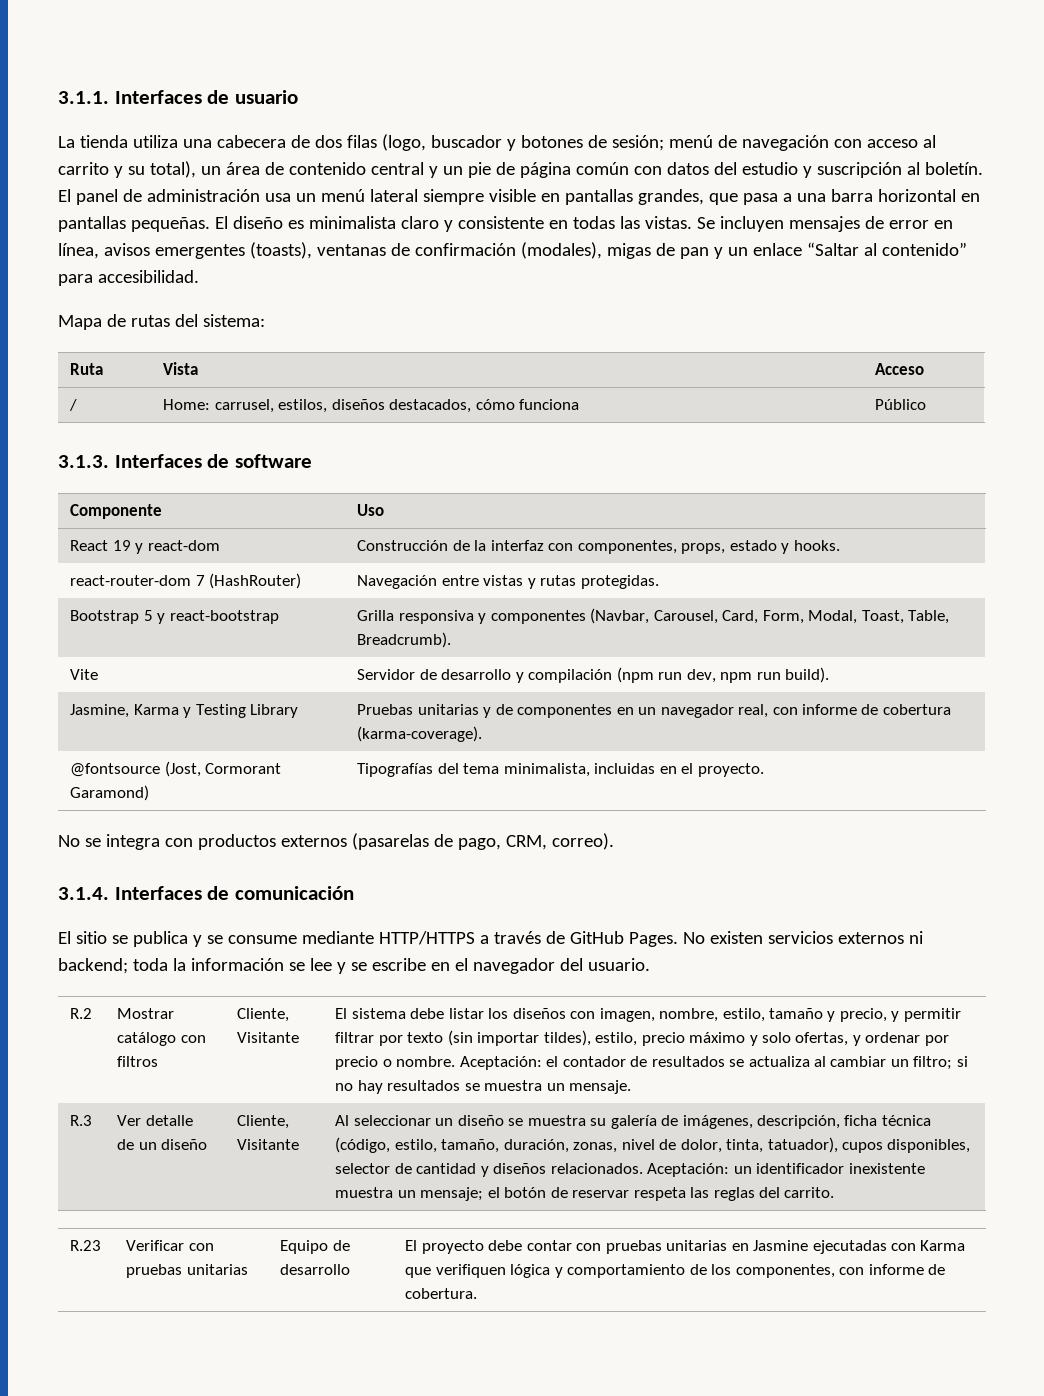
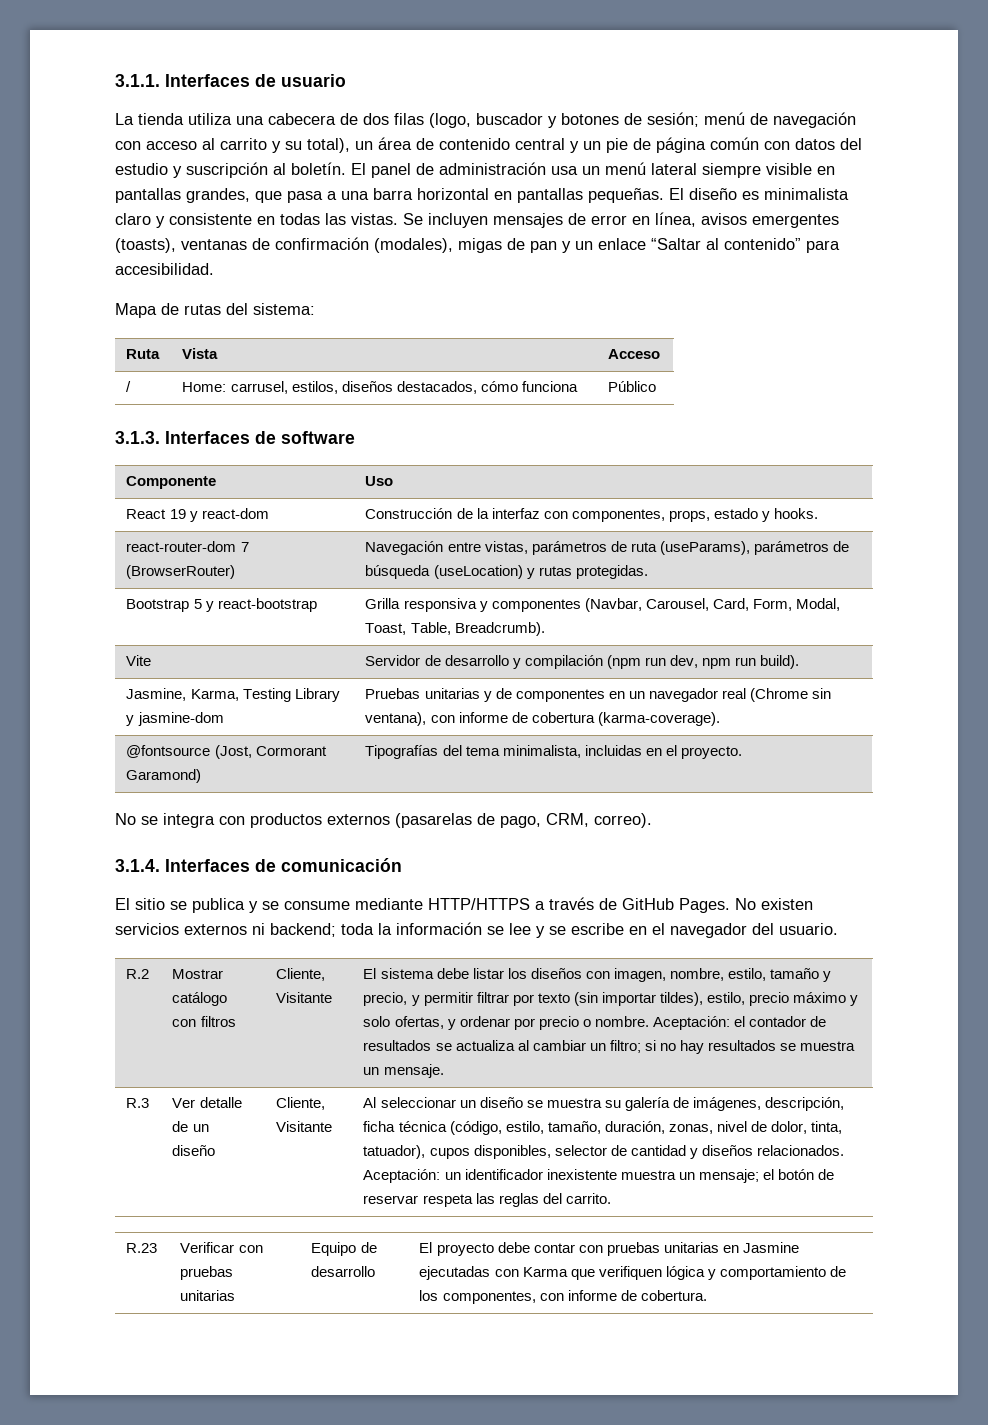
- react-router-dom 7 (HashRouter) | Navegación entre vistas y rutas protegidas.
+ react-router-dom 7 (BrowserRouter) | Navegación entre vistas, parámetros de ruta (useParams), parámetros de búsqueda (useLocation) y rutas protegidas.
- Jasmine, Karma y Testing Library | Pruebas unitarias y de componentes en un navegador real, con informe de cobertura (karma-coverage).
+ Jasmine, Karma, Testing Library y jasmine-dom | Pruebas unitarias y de componentes en un navegador real (Chrome sin ventana), con informe de cobertura (karma-coverage).

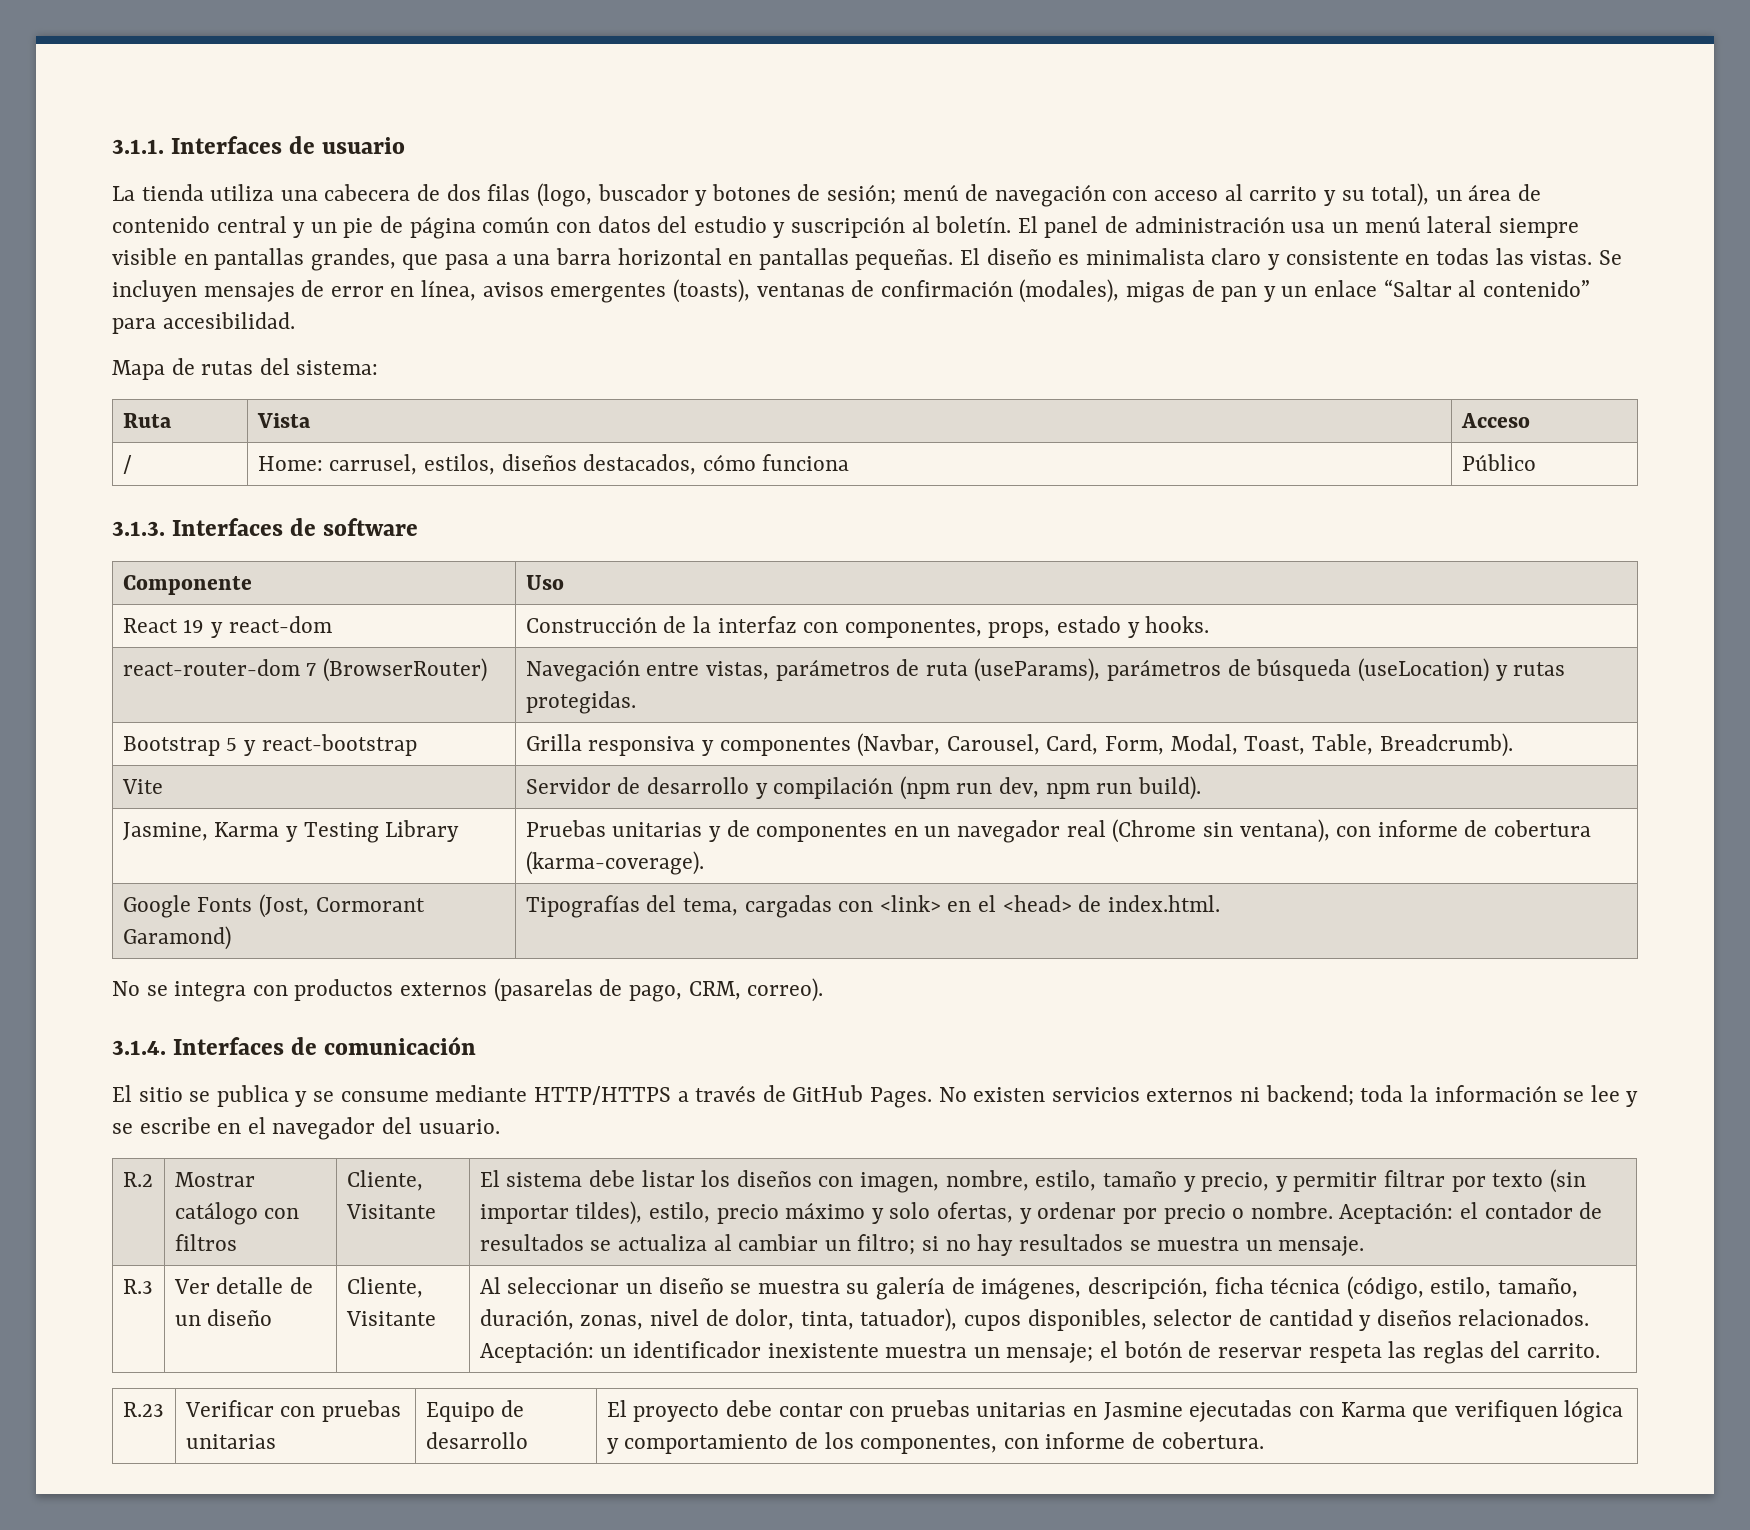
- Jasmine, Karma, Testing Library y jasmine-dom | Pruebas unitarias y de componentes en un navegador real (Chrome sin ventana), con informe de cobertura (karma-coverage).
+ Jasmine, Karma y Testing Library | Pruebas unitarias y de componentes en un navegador real (Chrome sin ventana), con informe de cobertura (karma-coverage).
- @fontsource (Jost, Cormorant Garamond) | Tipografías del tema minimalista, incluidas en el proyecto.
+ Google Fonts (Jost, Cormorant Garamond) | Tipografías del tema, cargadas con <link> en el <head> de index.html.

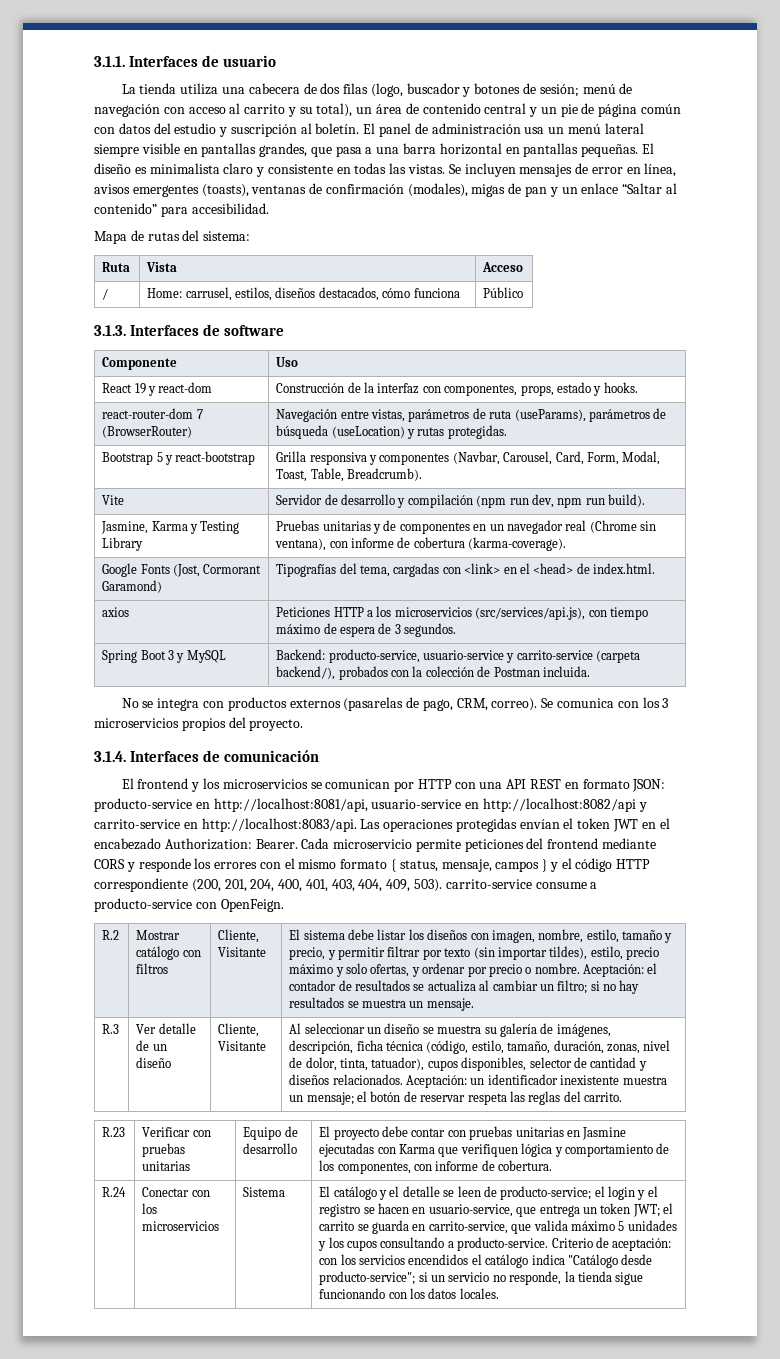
+ axios | Peticiones HTTP a los microservicios (src/services/api.js), con tiempo máximo de espera de 3 segundos.
+ Spring Boot 3 y MySQL | Backend: producto-service, usuario-service y carrito-service (carpeta backend/), probados con la colección de Postman incluida.
+ Se comunica con los 3 microservicios propios del proyecto.
- El sitio se publica y se consume mediante HTTP/HTTPS a través de GitHub Pages. No existen servicios externos ni backend; toda la información se lee y se escribe en el navegador del usuario.
+ El frontend y los microservicios se comunican por HTTP con una API REST en formato JSON: producto-service en http://localhost:8081/api, usuario-service en http://localhost:8082/api y carrito-service en http://localhost:8083/api. Las operaciones protegidas envían el token JWT en el encabezado Authorization: Bearer. Cada microservicio permite peticiones del frontend mediante CORS y responde los errores con el mismo formato { status, mensaje, campos } y el código HTTP correspondiente (200, 201, 204, 400, 401, 403, 404, 409, 503). carrito-service consume a producto-service con OpenFeign.
+ R.24 | Conectar con los microservicios | Sistema | El catálogo y el detalle se leen de producto-service; el login y el registro se hacen en usuario-service, que entrega un token JWT; el carrito se guarda en carrito-service, que valida máximo 5 unidades y los cupos consultando a producto-service. Criterio de aceptación: con los servicios encendidos el catálogo indica "Catálogo desde producto-service"; si un servicio no responde, la tienda sigue funcionando con los datos locales.

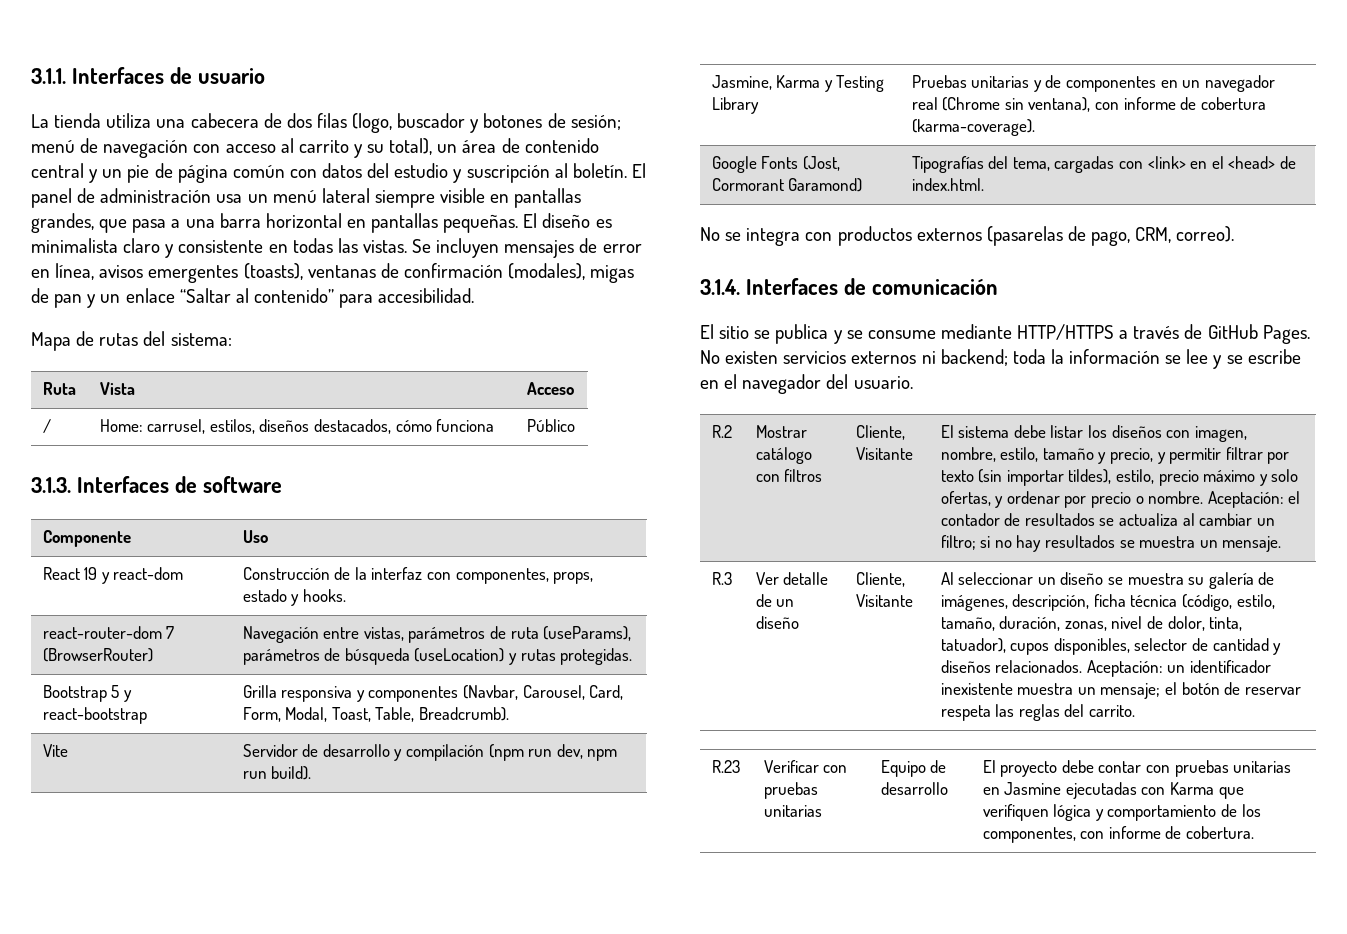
- axios | Peticiones HTTP a los microservicios (src/services/api.js), con tiempo máximo de espera de 3 segundos.
- Spring Boot 3 y MySQL | Backend: producto-service, usuario-service y carrito-service (carpeta backend/), probados con la colección de Postman incluida.
- Se comunica con los 3 microservicios propios del proyecto.
- El frontend y los microservicios se comunican por HTTP con una API REST en formato JSON: producto-service en http://localhost:8081/api, usuario-service en http://localhost:8082/api y carrito-service en http://localhost:8083/api. Las operaciones protegidas envían el token JWT en el encabezado Authorization: Bearer. Cada microservicio permite peticiones del frontend mediante CORS y responde los errores con el mismo formato { status, mensaje, campos } y el código HTTP correspondiente (200, 201, 204, 400, 401, 403, 404, 409, 503). carrito-service consume a producto-service con OpenFeign.
+ El sitio se publica y se consume mediante HTTP/HTTPS a través de GitHub Pages. No existen servicios externos ni backend; toda la información se lee y se escribe en el navegador del usuario.
- R.24 | Conectar con los microservicios | Sistema | El catálogo y el detalle se leen de producto-service; el login y el registro se hacen en usuario-service, que entrega un token JWT; el carrito se guarda en carrito-service, que valida máximo 5 unidades y los cupos consultando a producto-service. Criterio de aceptación: con los servicios encendidos el catálogo indica "Catálogo desde producto-service"; si un servicio no responde, la tienda sigue funcionando con los datos locales.

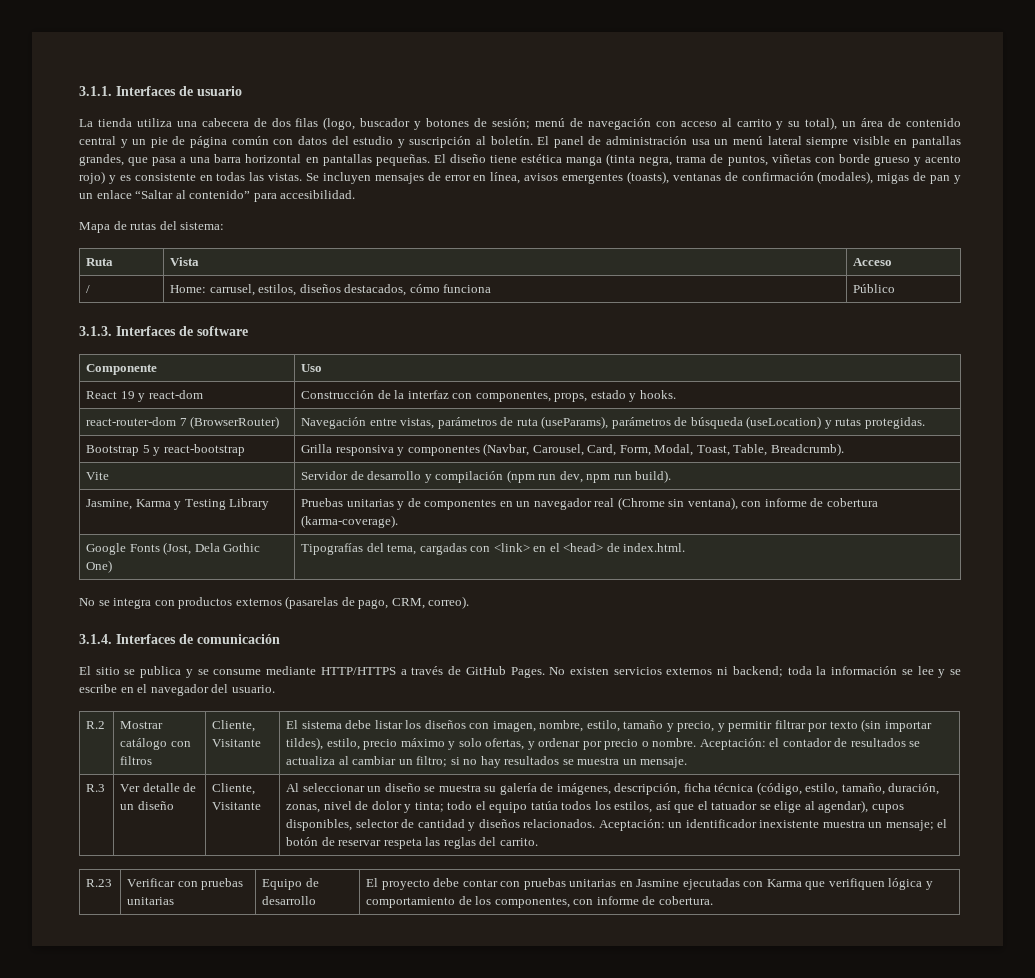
- El diseño es minimalista claro y consistente en todas las vistas.
+ El diseño tiene estética manga (tinta negra, trama de puntos, viñetas con borde grueso y acento rojo) y es consistente en todas las vistas.
- Google Fonts (Jost, Cormorant Garamond) | Tipografías del tema, cargadas con <link> en el <head> de index.html.
+ Google Fonts (Jost, Dela Gothic One) | Tipografías del tema, cargadas con <link> en el <head> de index.html.
- Al seleccionar un diseño se muestra su galería de imágenes, descripción, ficha técnica (código, estilo, tamaño, duración, zonas, nivel de dolor, tinta, tatuador), cupos disponibles, selector de cantidad y diseños relacionados.
+ Al seleccionar un diseño se muestra su galería de imágenes, descripción, ficha técnica (código, estilo, tamaño, duración, zonas, nivel de dolor y tinta; todo el equipo tatúa todos los estilos, así que el tatuador se elige al agendar), cupos disponibles, selector de cantidad y diseños relacionados.

